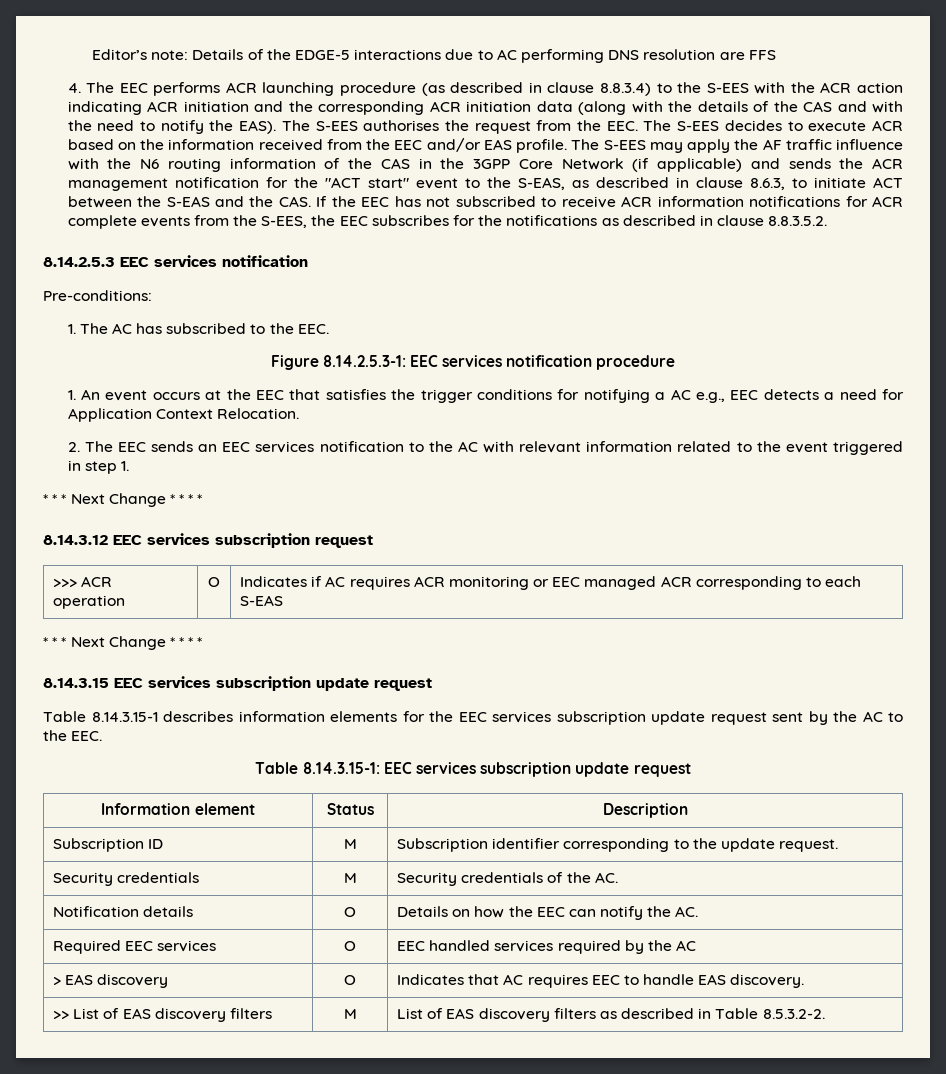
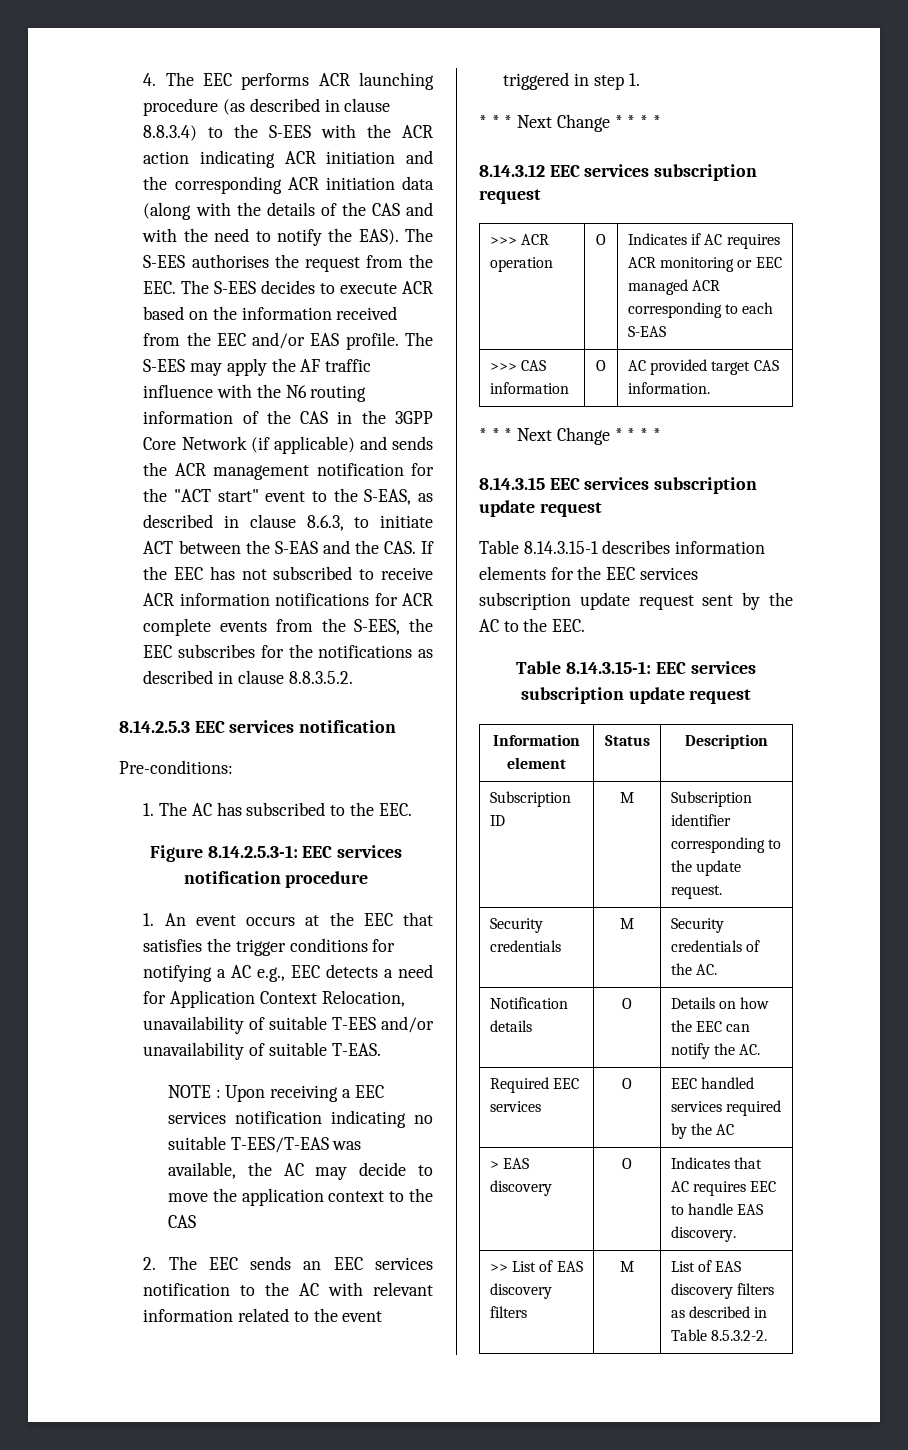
- Editor’s note: Details of the EDGE-5 interactions due to AC performing DNS resolution are FFS
- 1. An event occurs at the EEC that satisfies the trigger conditions for notifying a AC e.g., EEC detects a need for Application Context Relocation.
+ 1. An event occurs at the EEC that satisfies the trigger conditions for notifying a AC e.g., EEC detects a need for Application Context Relocation, unavailability of suitable T-EES and/or unavailability of suitable T-EAS.
+ NOTE : Upon receiving a EEC services notification indicating no suitable T-EES/T-EAS was available, the AC may decide to move the application context to the CAS
+ >>> CAS information | O | AC provided target CAS information.

